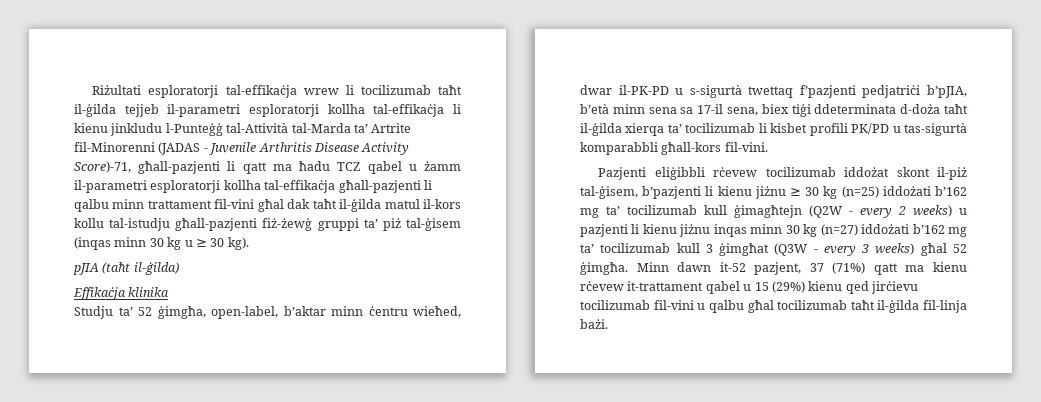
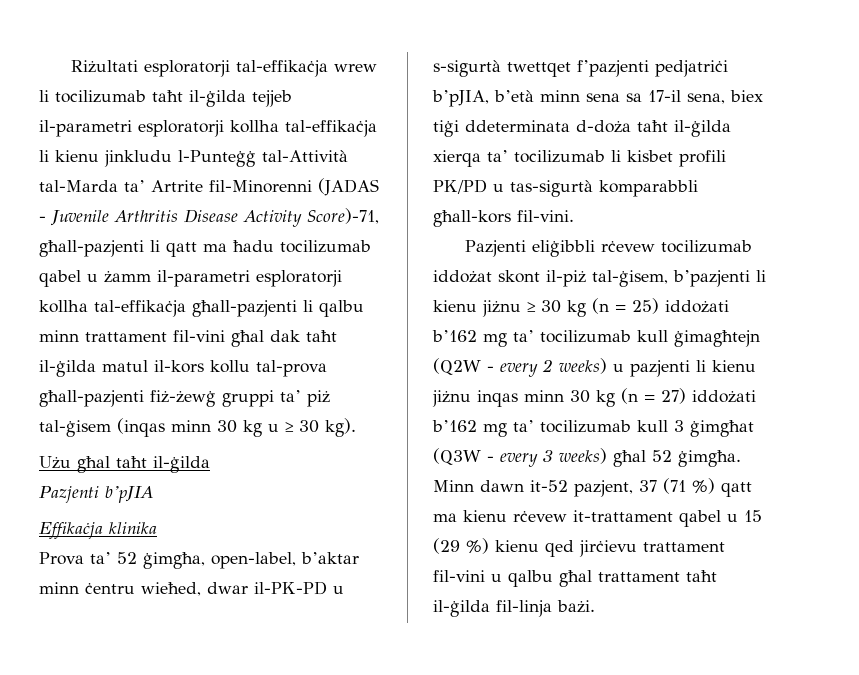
- Riżultati esploratorji tal-effikaċja wrew li tocilizumab taħt il-ġilda tejjeb il-parametri esploratorji kollha tal-effikaċja li kienu jinkludu l-Punteġġ tal-Attività tal-Marda ta’ Artrite fil-Minorenni (JADAS - Juvenile Arthritis Disease Activity Score)-71, għall-pazjenti li qatt ma ħadu TCZ qabel u żamm il-parametri esploratorji kollha tal-effikaċja għall-pazjenti li qalbu minn trattament fil-vini għal dak taħt il-ġilda matul il-kors kollu tal-istudju għall-pazjenti fiż-żewġ gruppi ta’ piż tal-ġisem (inqas minn 30 kg u ≥ 30 kg).
+ Riżultati esploratorji tal-effikaċja wrew li tocilizumab taħt il-ġilda tejjeb il-parametri esploratorji kollha tal-effikaċja li kienu jinkludu l-Punteġġ tal-Attività tal-Marda ta’ Artrite fil-Minorenni (JADAS - Juvenile Arthritis Disease Activity Score)-71, għall-pazjenti li qatt ma ħadu tocilizumab qabel u żamm il-parametri esploratorji kollha tal-effikaċja għall-pazjenti li qalbu minn trattament fil-vini għal dak taħt il-ġilda matul il-kors kollu tal-prova għall-pazjenti fiż-żewġ gruppi ta’ piż tal-ġisem (inqas minn 30 kg u ≥ 30 kg).
- pJIA (taħt il-ġilda)
+ Użu għal taħt il-ġilda
+ Pazjenti b’pJIA
- Studju ta’ 52 ġimgħa, open-label, b’aktar minn ċentru wieħed, dwar il-PK-PD u s-sigurtà twettaq f’pazjenti pedjatriċi b’pJIA, b’età minn sena sa 17-il sena, biex tiġi ddeterminata d-doża taħt il-ġilda xierqa ta’ tocilizumab li kisbet profili PK/PD u tas-sigurtà komparabbli għall-kors fil-vini.
+ Prova ta’ 52 ġimgħa, open-label, b’aktar minn ċentru wieħed, dwar il-PK-PD u s-sigurtà twettqet f’pazjenti pedjatriċi b’pJIA, b’età minn sena sa 17-il sena, biex tiġi ddeterminata d-doża taħt il-ġilda xierqa ta’ tocilizumab li kisbet profili PK/PD u tas-sigurtà komparabbli għall-kors fil-vini.
- Pazjenti eliġibbli rċevew tocilizumab iddożat skont il-piż tal-ġisem, b’pazjenti li kienu jiżnu ≥ 30 kg (n=25) iddożati b’162 mg ta’ tocilizumab kull ġimagħtejn (Q2W - every 2 weeks) u pazjenti li kienu jiżnu inqas minn 30 kg (n=27) iddożati b’162 mg ta’ tocilizumab kull 3 ġimgħat (Q3W - every 3 weeks) għal 52 ġimgħa.
+ Pazjenti eliġibbli rċevew tocilizumab iddożat skont il-piż tal-ġisem, b’pazjenti li kienu jiżnu ≥ 30 kg (n = 25) iddożati b’162 mg ta’ tocilizumab kull ġimagħtejn (Q2W - every 2 weeks) u pazjenti li kienu jiżnu inqas minn 30 kg (n = 27) iddożati b’162 mg ta’ tocilizumab kull 3 ġimgħat (Q3W - every 3 weeks) għal 52 ġimgħa.
- Minn dawn it-52 pazjent, 37 (71%) qatt ma kienu rċevew it-trattament qabel u 15 (29%) kienu qed jirċievu tocilizumab fil-vini u qalbu għal tocilizumab taħt il-ġilda fil-linja bażi.
+ Minn dawn it-52 pazjent, 37 (71 %) qatt ma kienu rċevew it-trattament qabel u 15 (29 %) kienu qed jirċievu trattament fil-vini u qalbu għal trattament taħt il-ġilda fil-linja bażi.

